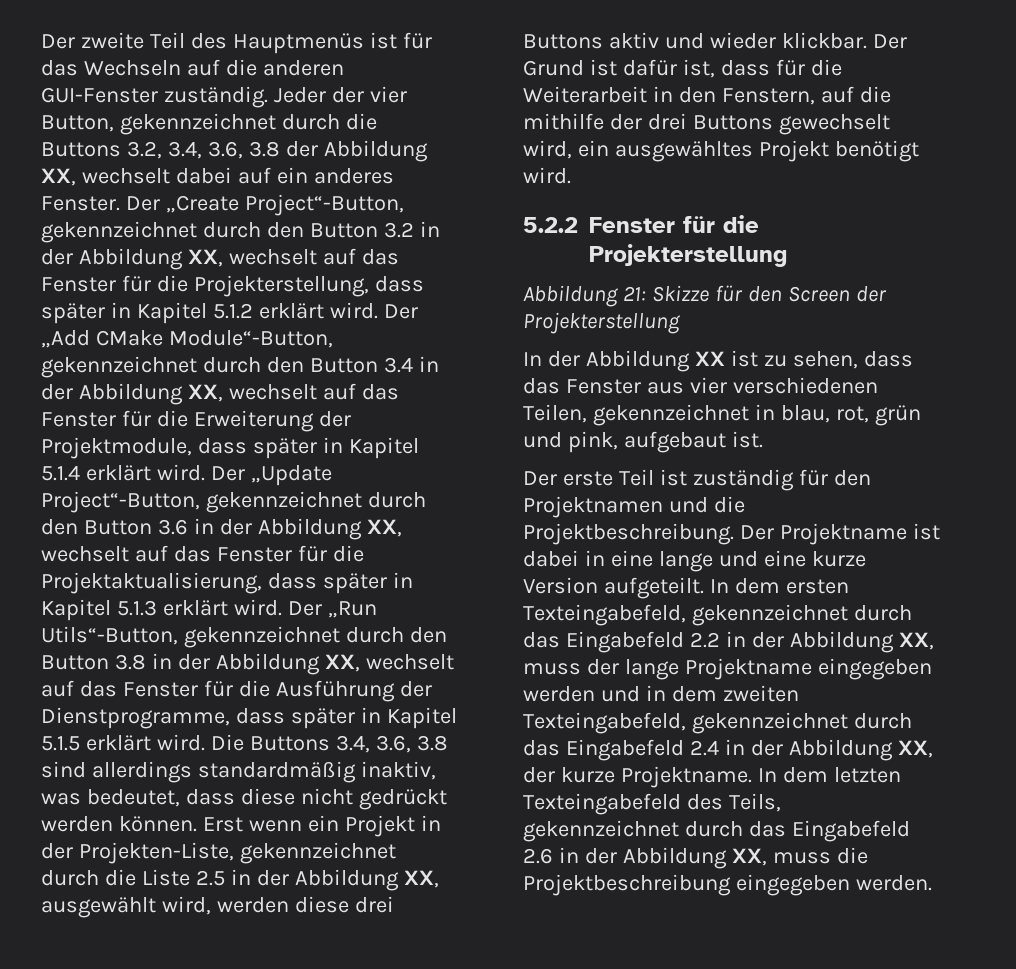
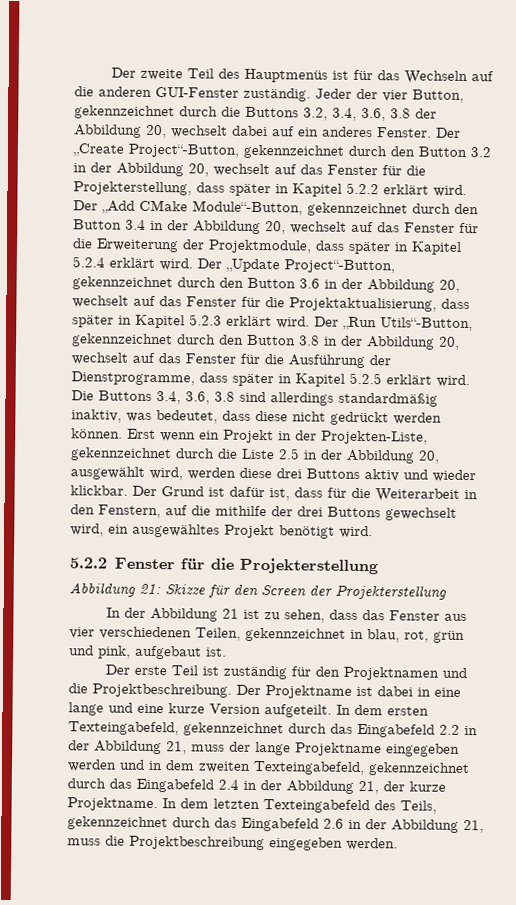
- Jeder der vier Button, gekennzeichnet durch die Buttons 3.2, 3.4, 3.6, 3.8 der Abbildung XX, wechselt dabei auf ein anderes Fenster.
+ Jeder der vier Button, gekennzeichnet durch die Buttons 3.2, 3.4, 3.6, 3.8 der Abbildung 20, wechselt dabei auf ein anderes Fenster.
- Der „Create Project“-Button, gekennzeichnet durch den Button 3.2 in der Abbildung XX, wechselt auf das Fenster für die Projekterstellung, dass später in Kapitel 5.1.2 erklärt wird.
+ Der „Create Project“-Button, gekennzeichnet durch den Button 3.2 in der Abbildung 20, wechselt auf das Fenster für die Projekterstellung, dass später in Kapitel 5.2.2 erklärt wird.
- Der „Add CMake Module“-Button, gekennzeichnet durch den Button 3.4 in der Abbildung XX, wechselt auf das Fenster für die Erweiterung der Projektmodule, dass später in Kapitel 5.1.4 erklärt wird.
+ Der „Add CMake Module“-Button, gekennzeichnet durch den Button 3.4 in der Abbildung 20, wechselt auf das Fenster für die Erweiterung der Projektmodule, dass später in Kapitel 5.2.4 erklärt wird.
- Der „Update Project“-Button, gekennzeichnet durch den Button 3.6 in der Abbildung XX, wechselt auf das Fenster für die Projektaktualisierung, dass später in Kapitel 5.1.3 erklärt wird.
+ Der „Update Project“-Button, gekennzeichnet durch den Button 3.6 in der Abbildung 20, wechselt auf das Fenster für die Projektaktualisierung, dass später in Kapitel 5.2.3 erklärt wird.
- Der „Run Utils“-Button, gekennzeichnet durch den Button 3.8 in der Abbildung XX, wechselt auf das Fenster für die Ausführung der Dienstprogramme, dass später in Kapitel 5.1.5 erklärt wird.
+ Der „Run Utils“-Button, gekennzeichnet durch den Button 3.8 in der Abbildung 20, wechselt auf das Fenster für die Ausführung der Dienstprogramme, dass später in Kapitel 5.2.5 erklärt wird.
- Erst wenn ein Projekt in der Projekten-Liste, gekennzeichnet durch die Liste 2.5 in der Abbildung XX, ausgewählt wird, werden diese drei Buttons aktiv und wieder klickbar.
+ Erst wenn ein Projekt in der Projekten-Liste, gekennzeichnet durch die Liste 2.5 in der Abbildung 20, ausgewählt wird, werden diese drei Buttons aktiv und wieder klickbar.
- In der Abbildung XX ist zu sehen, dass das Fenster aus vier verschiedenen Teilen, gekennzeichnet in blau, rot, grün und pink, aufgebaut ist.
+ In der Abbildung 21 ist zu sehen, dass das Fenster aus vier verschiedenen Teilen, gekennzeichnet in blau, rot, grün und pink, aufgebaut ist.
- In dem ersten Texteingabefeld, gekennzeichnet durch das Eingabefeld 2.2 in der Abbildung XX, muss der lange Projektname eingegeben werden und in dem zweiten Texteingabefeld, gekennzeichnet durch das Eingabefeld 2.4 in der Abbildung XX, der kurze Projektname.
+ In dem ersten Texteingabefeld, gekennzeichnet durch das Eingabefeld 2.2 in der Abbildung 21, muss der lange Projektname eingegeben werden und in dem zweiten Texteingabefeld, gekennzeichnet durch das Eingabefeld 2.4 in der Abbildung 21, der kurze Projektname.
- In dem letzten Texteingabefeld des Teils, gekennzeichnet durch das Eingabefeld 2.6 in der Abbildung XX, muss die Projektbeschreibung eingegeben werden.
+ In dem letzten Texteingabefeld des Teils, gekennzeichnet durch das Eingabefeld 2.6 in der Abbildung 21, muss die Projektbeschreibung eingegeben werden.

